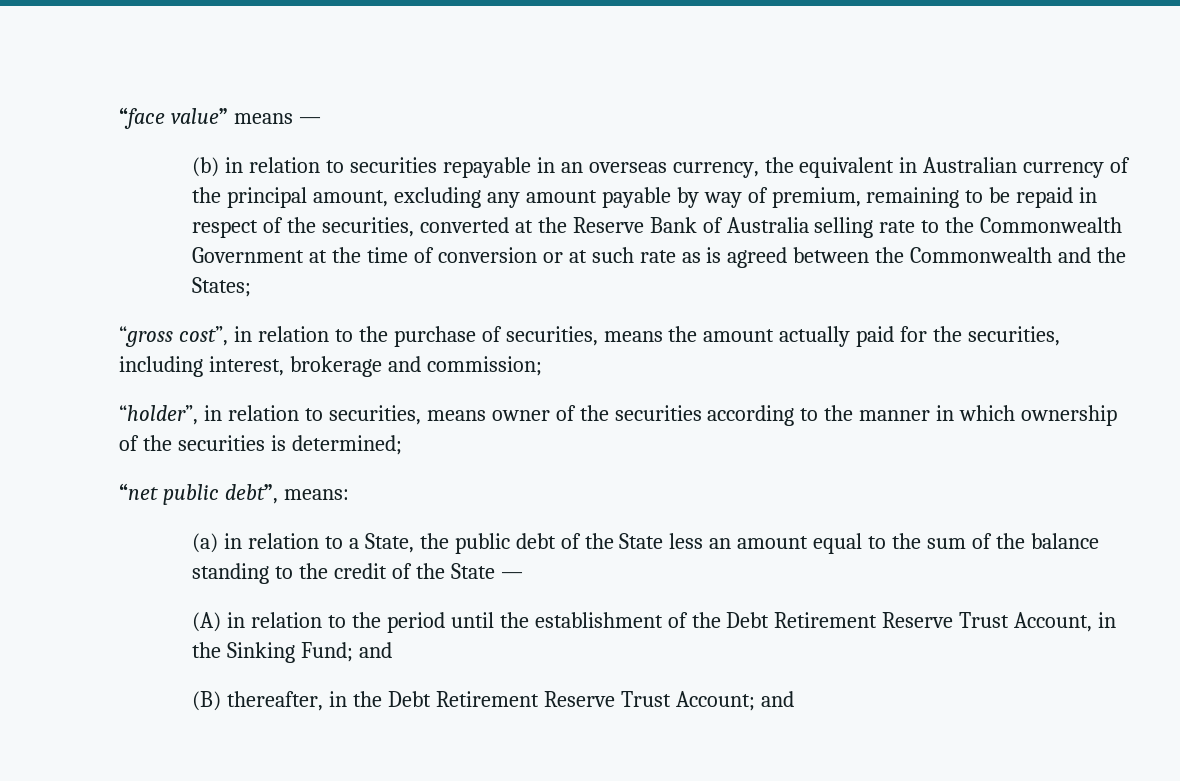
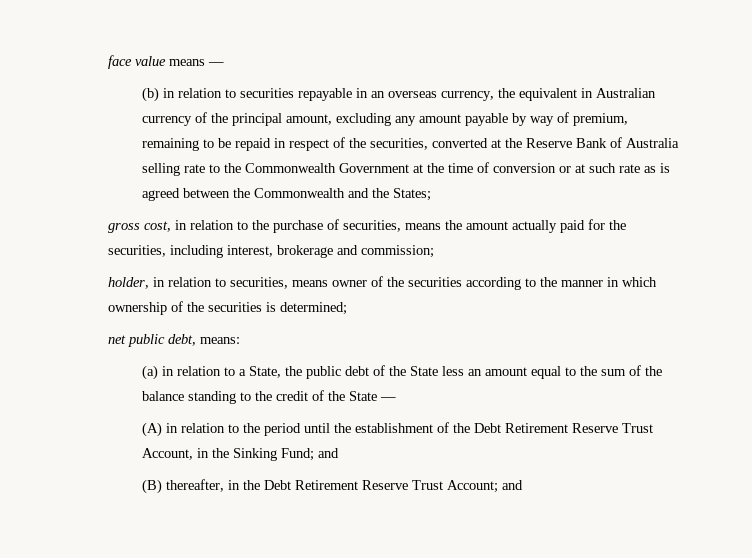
- “face value” means —
+ face value means —
- “gross cost”, in relation to the purchase of securities, means the amount actually paid for the securities, including interest, brokerage and commission;
+ gross cost, in relation to the purchase of securities, means the amount actually paid for the securities, including interest, brokerage and commission;
- “holder”, in relation to securities, means owner of the securities according to the manner in which ownership of the securities is determined;
+ holder, in relation to securities, means owner of the securities according to the manner in which ownership of the securities is determined;
- “net public debt”, means:
+ net public debt, means:

